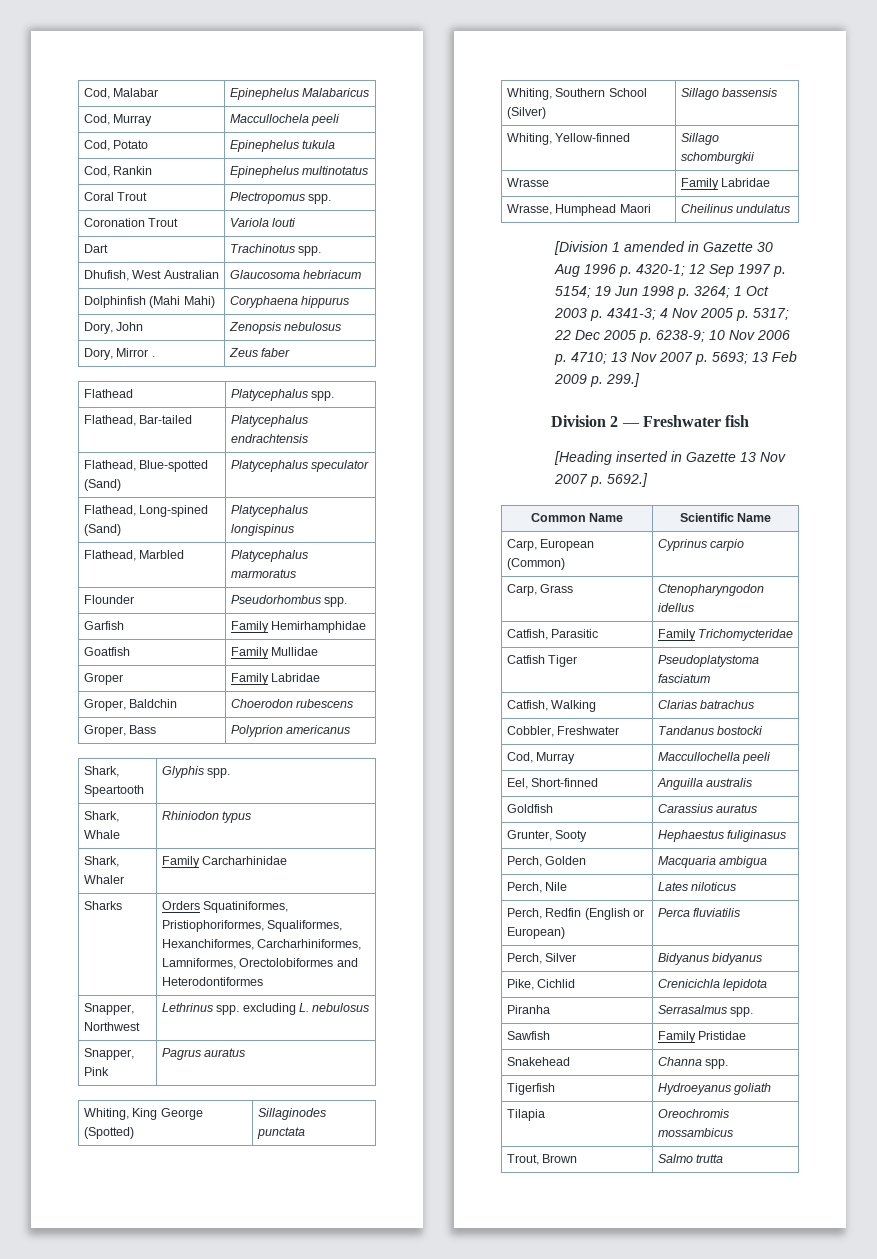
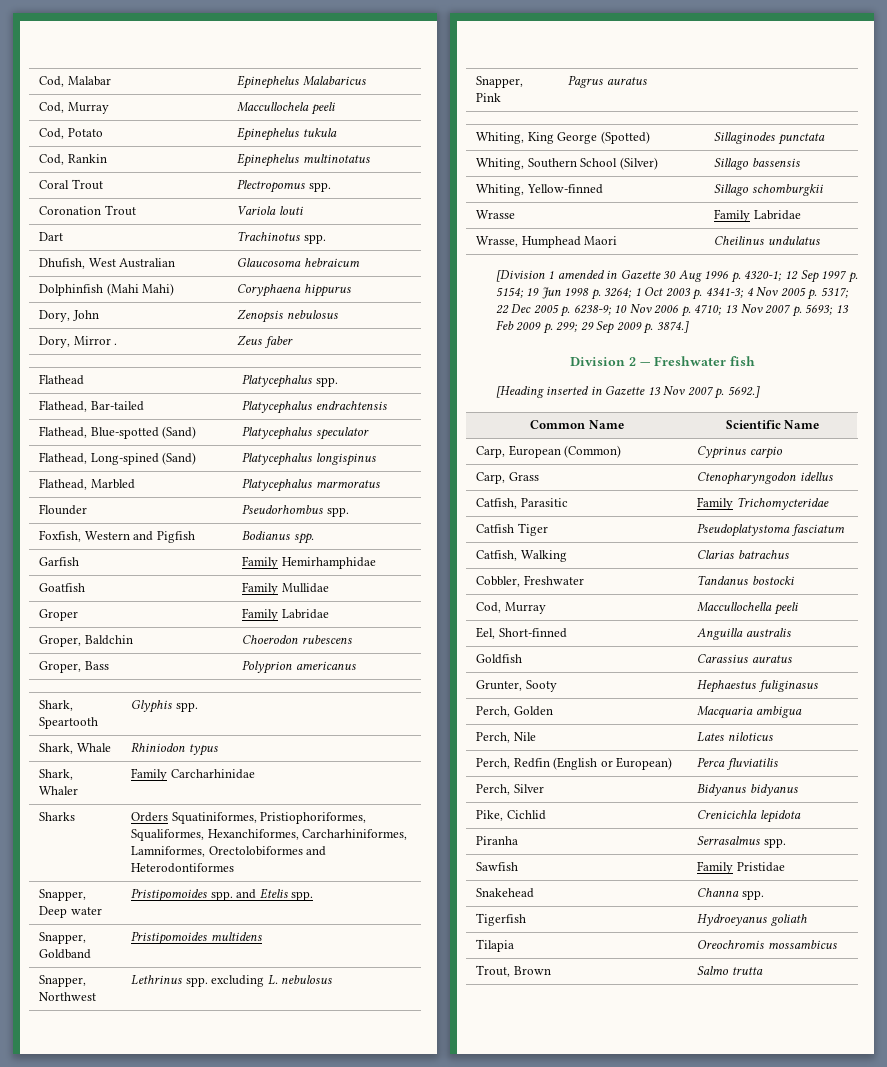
- Dhufish, West Australian | Glaucosoma hebriacum
+ Dhufish, West Australian | Glaucosoma hebraicum
+ Foxfish, Western and Pigfish | Bodianus spp.
+ Snapper, Deep water | Pristipomoides spp. and Etelis spp.
+ Snapper, Goldband | Pristipomoides multidens
- [Division 1 amended in Gazette 30 Aug 1996 p. 4320-1; 12 Sep 1997 p. 5154; 19 Jun 1998 p. 3264; 1 Oct 2003 p. 4341-3; 4 Nov 2005 p. 5317; 22 Dec 2005 p. 6238-9; 10 Nov 2006 p. 4710; 13 Nov 2007 p. 5693; 13 Feb 2009 p. 299.]
+ [Division 1 amended in Gazette 30 Aug 1996 p. 4320-1; 12 Sep 1997 p. 5154; 19 Jun 1998 p. 3264; 1 Oct 2003 p. 4341-3; 4 Nov 2005 p. 5317; 22 Dec 2005 p. 6238-9; 10 Nov 2006 p. 4710; 13 Nov 2007 p. 5693; 13 Feb 2009 p. 299; 29 Sep 2009 p. 3874.]

